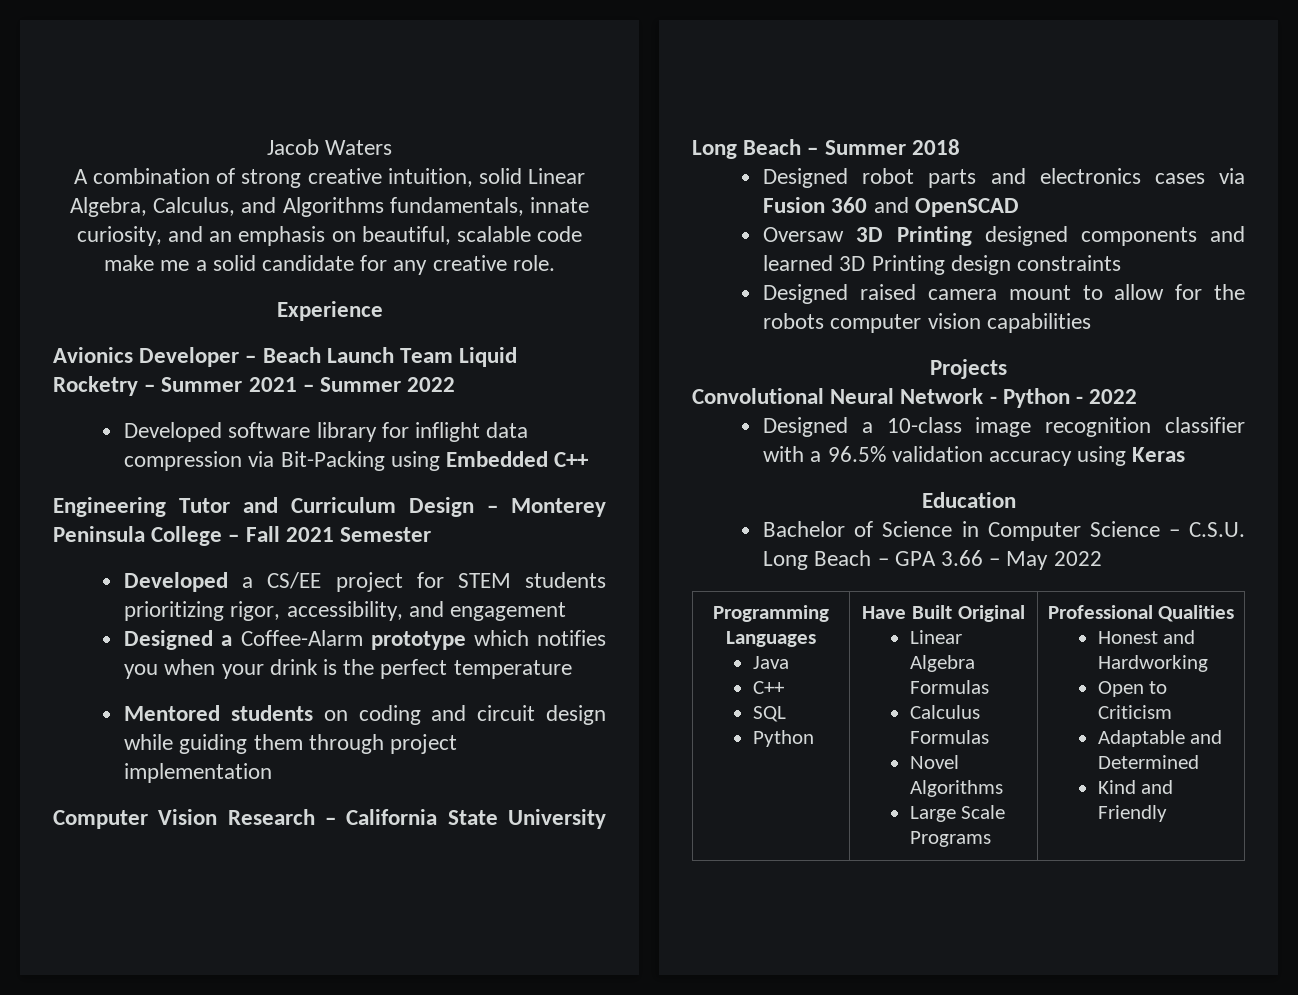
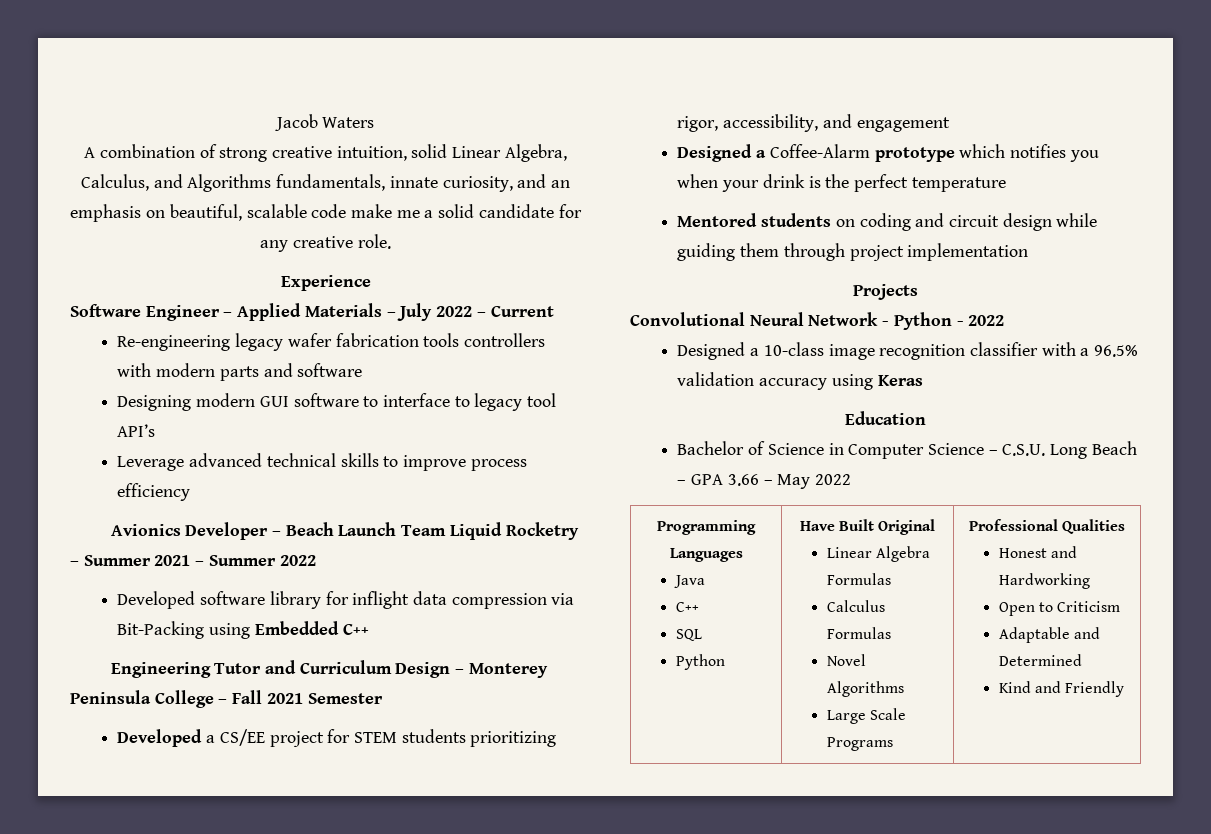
+ Software Engineer – Applied Materials – July 2022 – Current
+ Re-engineering legacy wafer fabrication tools controllers with modern parts and software
+ Designing modern GUI software to interface to legacy tool API’s
+ Leverage advanced technical skills to improve process efficiency
- Computer Vision Research – California State University Long Beach – Summer 2018
- Designed robot parts and electronics cases via Fusion 360 and OpenSCAD
- Oversaw 3D Printing designed components and learned 3D Printing design constraints
- Designed raised camera mount to allow for the robots computer vision capabilities

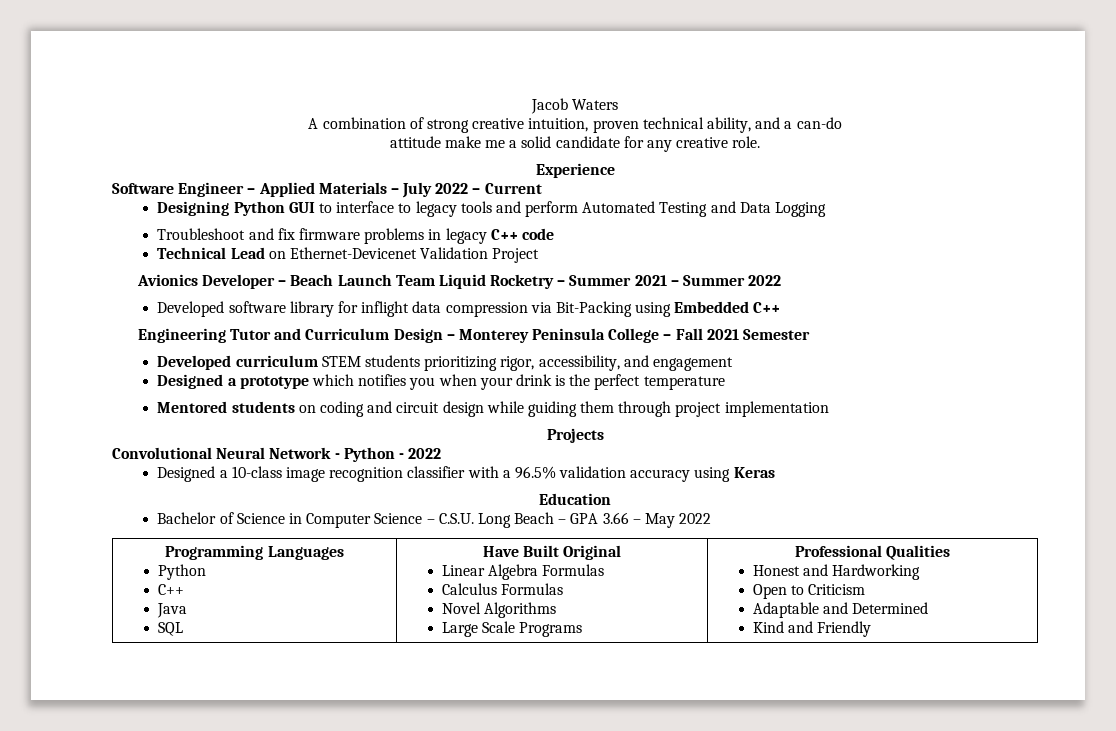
- A combination of strong creative intuition, solid Linear Algebra, Calculus, and Algorithms fundamentals, innate curiosity, and an emphasis on beautiful, scalable code make me a solid candidate for any creative role.
+ A combination of strong creative intuition, proven technical ability, and a can-do
+ attitude make me a solid candidate for any creative role.
- Re-engineering legacy wafer fabrication tools controllers with modern parts and software
- Designing modern GUI software to interface to legacy tool API’s
- Leverage advanced technical skills to improve process efficiency
+ Designing Python GUI to interface to legacy tools and perform Automated Testing and Data Logging
+ Troubleshoot and fix firmware problems in legacy C++ code
+ Technical Lead on Ethernet-Devicenet Validation Project
- Developed a CS/EE project for STEM students prioritizing rigor, accessibility, and engagement
+ Developed curriculum STEM students prioritizing rigor, accessibility, and engagement
- Designed a Coffee-Alarm prototype which notifies you when your drink is the perfect temperature
+ Designed a prototype which notifies you when your drink is the perfect temperature
  Programming Languages
+ Python
+ C++
  Java
- C++
- SQL
- Python | Have Built Original
+ SQL | Have Built Original

